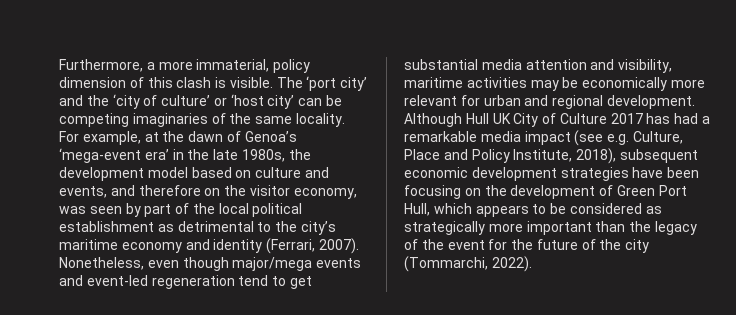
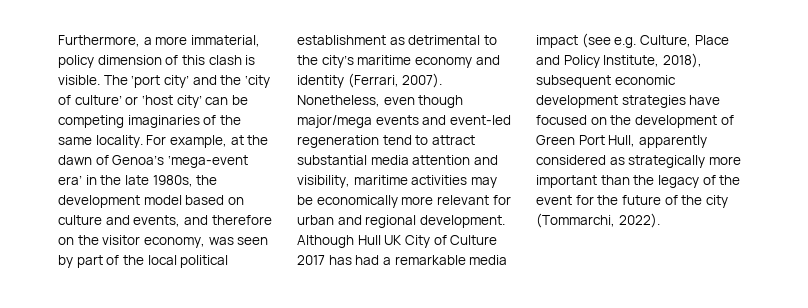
- Nonetheless, even though major/mega events and event-led regeneration tend to get substantial media attention and visibility, maritime activities may be economically more relevant for urban and regional development.
+ Nonetheless, even though major/mega events and event-led regeneration tend to attract substantial media attention and visibility, maritime activities may be economically more relevant for urban and regional development.
- Although Hull UK City of Culture 2017 has had a remarkable media impact (see e.g. Culture, Place and Policy Institute, 2018), subsequent economic development strategies have been focusing on the development of Green Port Hull, which appears to be considered as strategically more important than the legacy of the event for the future of the city (Tommarchi, 2022).
+ Although Hull UK City of Culture 2017 has had a remarkable media impact (see e.g. Culture, Place and Policy Institute, 2018), subsequent economic development strategies have focused on the development of Green Port Hull, apparently considered as strategically more important than the legacy of the event for the future of the city (Tommarchi, 2022).

